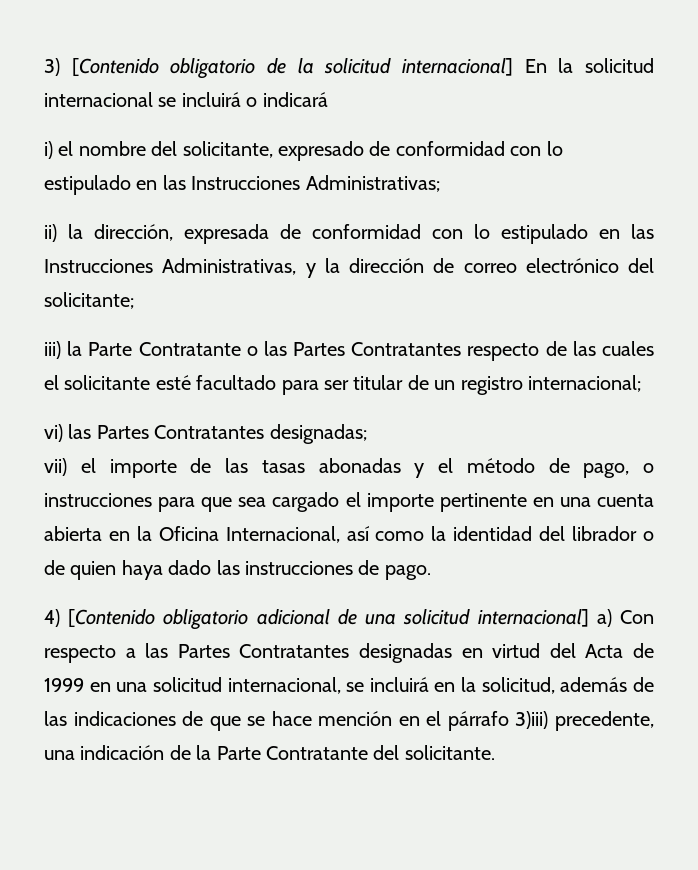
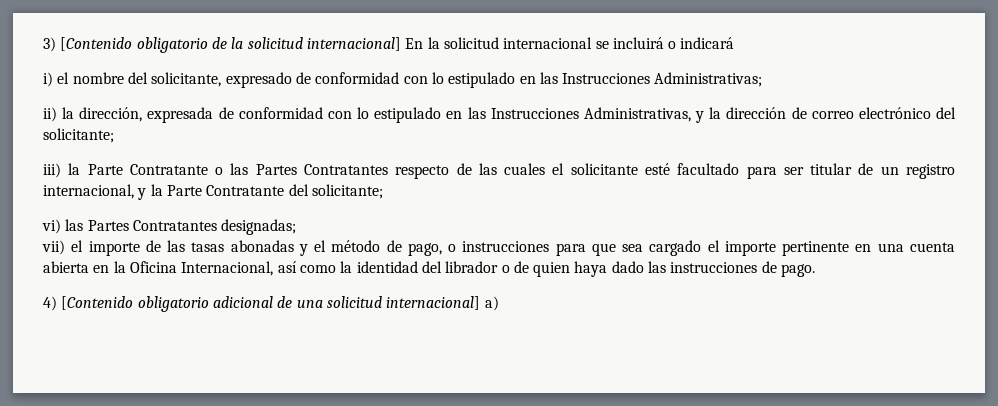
- iii) la Parte Contratante o las Partes Contratantes respecto de las cuales el solicitante esté facultado para ser titular de un registro internacional;
+ iii) la Parte Contratante o las Partes Contratantes respecto de las cuales el solicitante esté facultado para ser titular de un registro internacional, y la Parte Contratante del solicitante;
- 4) [Contenido obligatorio adicional de una solicitud internacional] a) Con respecto a las Partes Contratantes designadas en virtud del Acta de 1999 en una solicitud internacional, se incluirá en la solicitud, además de las indicaciones de que se hace mención en el párrafo 3)iii) precedente, una indicación de la Parte Contratante del solicitante.
+ 4) [Contenido obligatorio adicional de una solicitud internacional] a)

